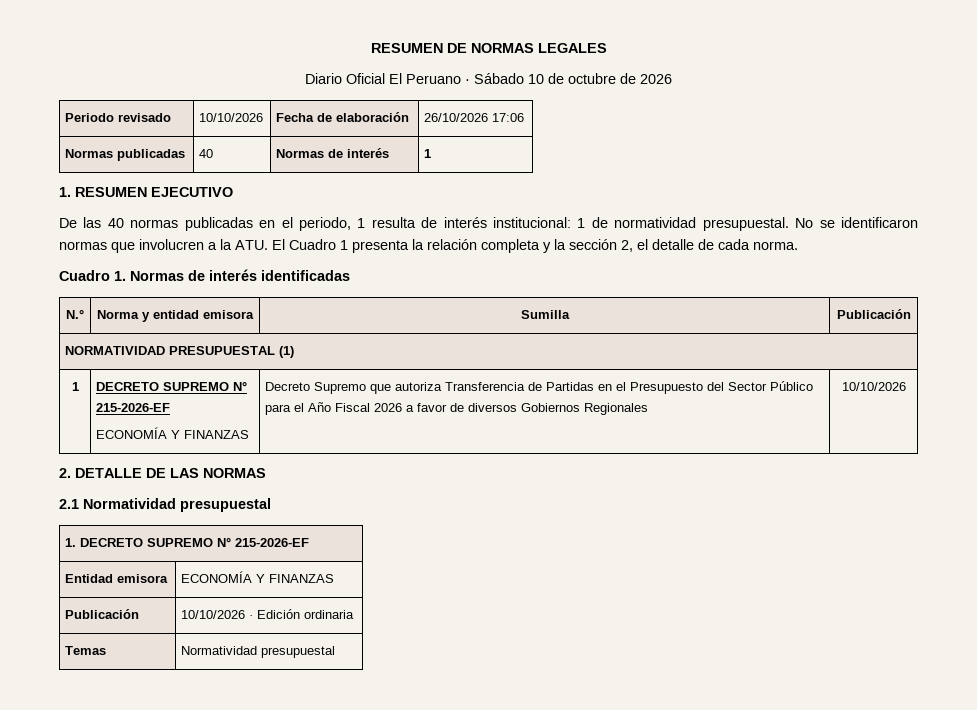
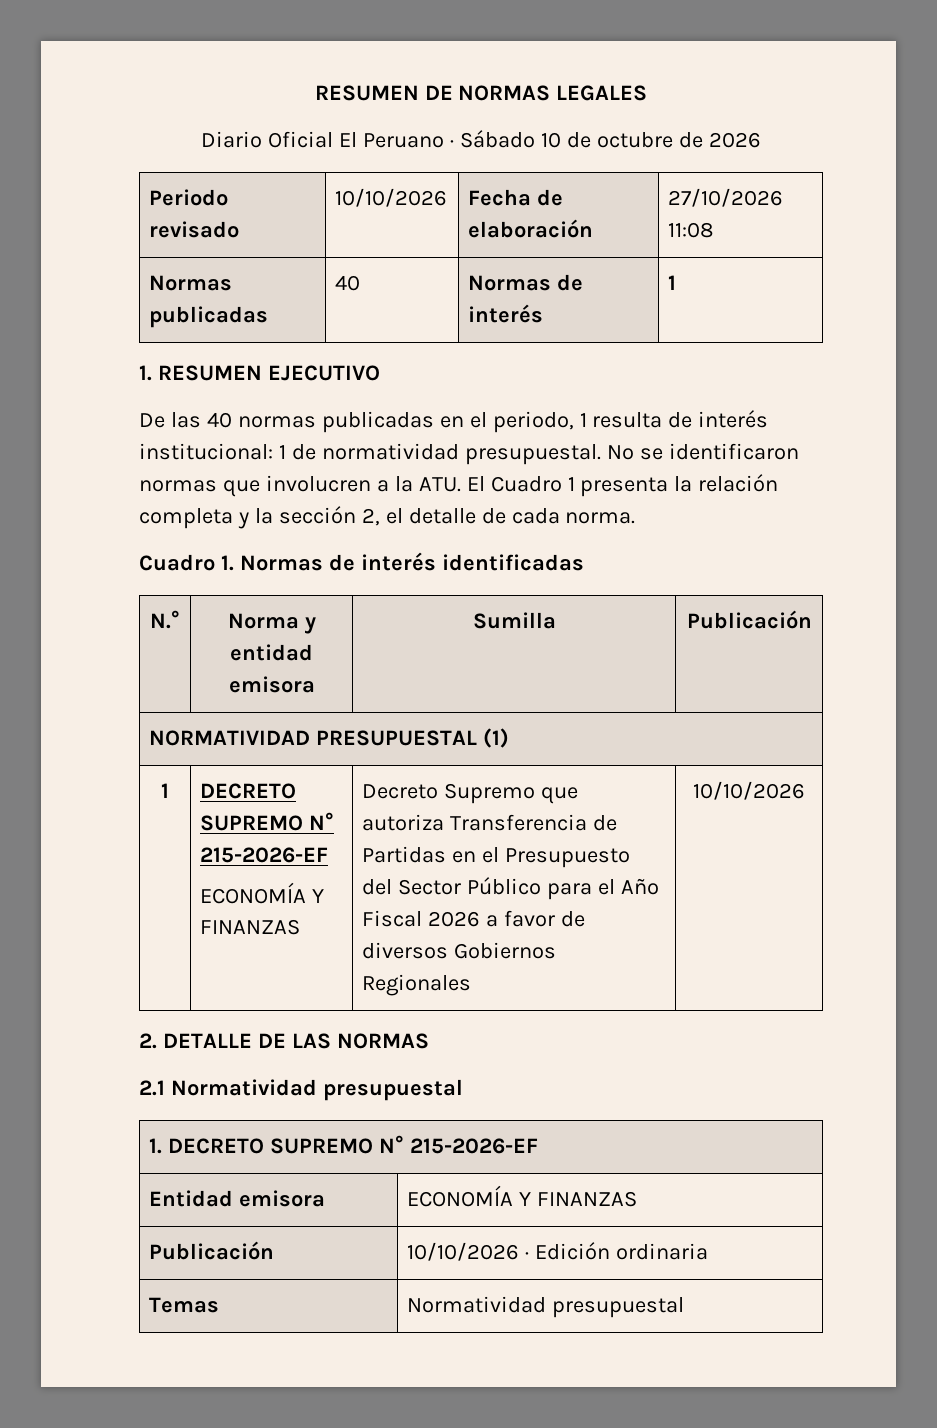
- Periodo revisado | 10/10/2026 | Fecha de elaboración | 26/10/2026 17:06
+ Periodo revisado | 10/10/2026 | Fecha de elaboración | 27/10/2026 11:08

